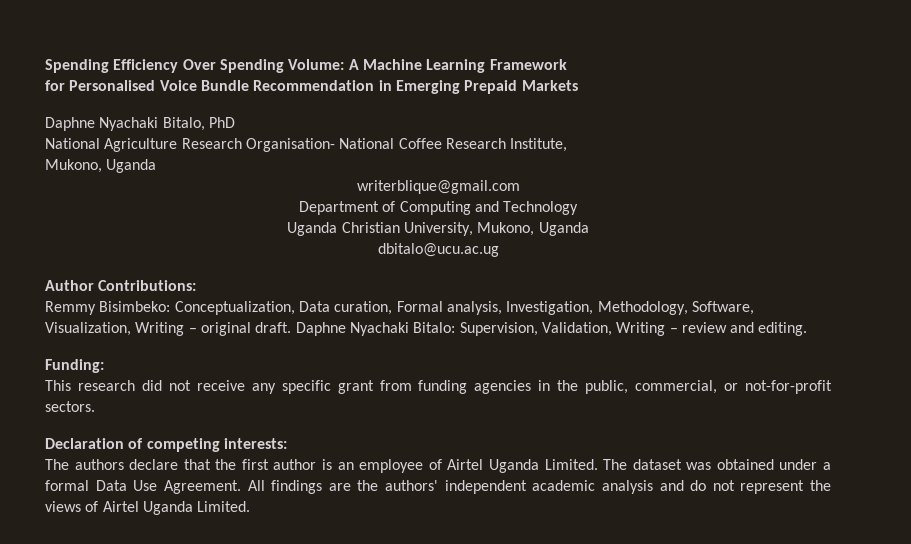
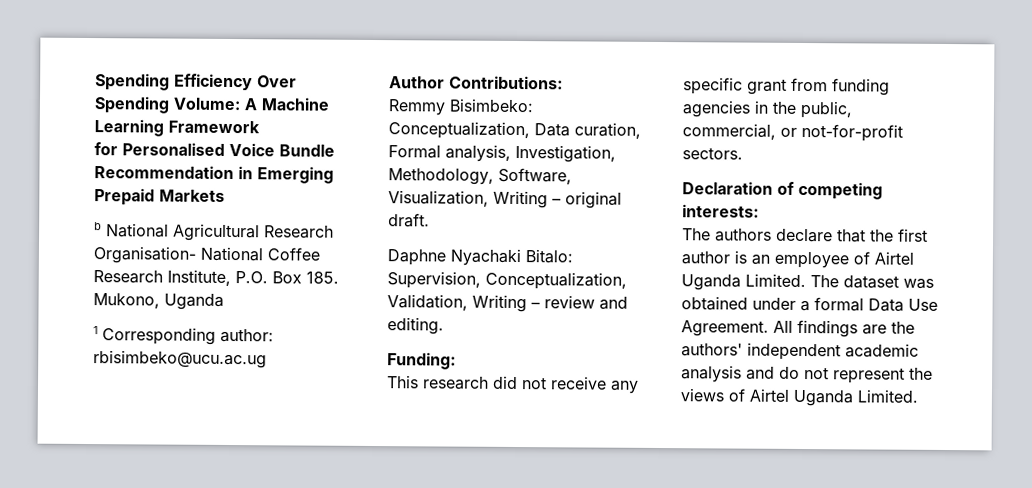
- Daphne Nyachaki Bitalo, PhD
- National Agriculture Research Organisation- National Coffee Research Institute,
- Mukono, Uganda
- writerblique@gmail.com
- Department of Computing and Technology
- Uganda Christian University, Mukono, Uganda
- dbitalo@ucu.ac.ug
+ b National Agricultural Research Organisation- National Coffee Research Institute, P.O. Box 185. Mukono, Uganda
+ 1 Corresponding author: rbisimbeko@ucu.ac.ug
- Remmy Bisimbeko: Conceptualization, Data curation, Formal analysis, Investigation, Methodology, Software, Visualization, Writing – original draft. Daphne Nyachaki Bitalo: Supervision, Validation, Writing – review and editing.
+ Remmy Bisimbeko: Conceptualization, Data curation, Formal analysis, Investigation, Methodology, Software, Visualization, Writing – original draft.
+ Daphne Nyachaki Bitalo: Supervision, Conceptualization, Validation, Writing – review and editing.

